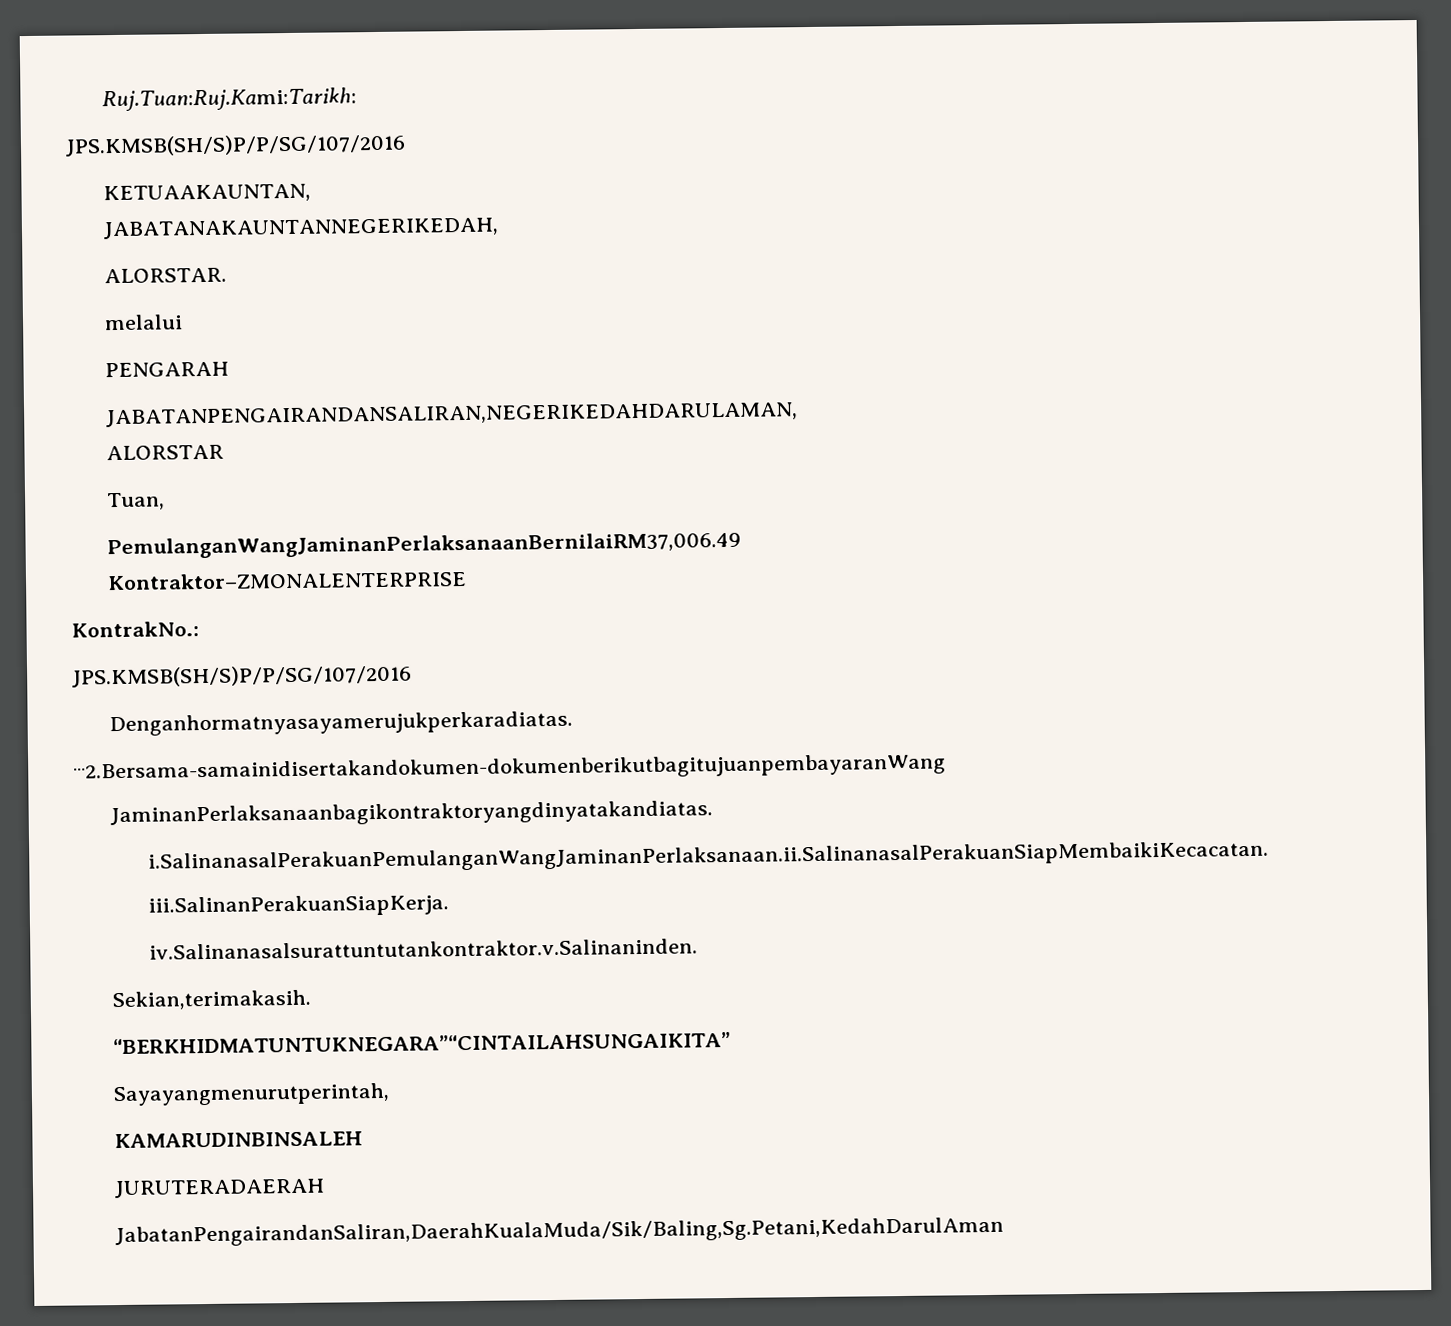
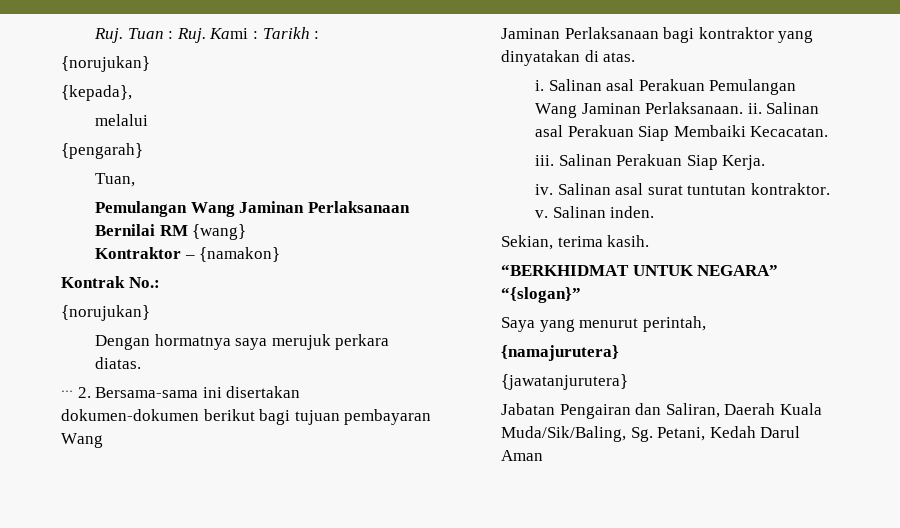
- Ruj.Tuan:Ruj.Kami:Tarikh:
- JPS.KMSB(SH/S)P/P/SG/107/2016
- KETUAAKAUNTAN,
- JABATANAKAUNTANNEGERIKEDAH,
- ALORSTAR.
+ Ruj. Tuan : Ruj. Kami : Tarikh :
+ {norujukan}
+ {kepada},
  melalui
- PENGARAH
- JABATANPENGAIRANDANSALIRAN,NEGERIKEDAHDARULAMAN,
- ALORSTAR
+ {pengarah}
  Tuan,
- PemulanganWangJaminanPerlaksanaanBernilaiRM37,006.49
- Kontraktor–ZMONALENTERPRISE
- KontrakNo.:
- JPS.KMSB(SH/S)P/P/SG/107/2016
- Denganhormatnyasayamerujukperkaradiatas.
- …2.Bersama-samainidisertakandokumen-dokumenberikutbagitujuanpembayaranWang
- JaminanPerlaksanaanbagikontraktoryangdinyatakandiatas.
- i.SalinanasalPerakuanPemulanganWangJaminanPerlaksanaan.ii.SalinanasalPerakuanSiapMembaikiKecacatan.
- iii.SalinanPerakuanSiapKerja.
- iv.Salinanasalsurattuntutankontraktor.v.Salinaninden.
- Sekian,terimakasih.
- “BERKHIDMATUNTUKNEGARA”“CINTAILAHSUNGAIKITA”
- Sayayangmenurutperintah,
- KAMARUDINBINSALEH
- JURUTERADAERAH
- JabatanPengairandanSaliran,DaerahKualaMuda/Sik/Baling,Sg.Petani,KedahDarulAman
+ Pemulangan Wang Jaminan Perlaksanaan Bernilai RM {wang}
+ Kontraktor – {namakon}
+ Kontrak No.:
+ {norujukan}
+ Dengan hormatnya saya merujuk perkara diatas.
+ … 2. Bersama-sama ini disertakan dokumen-dokumen berikut bagi tujuan pembayaran Wang
+ Jaminan Perlaksanaan bagi kontraktor yang dinyatakan di atas.
+ i. Salinan asal Perakuan Pemulangan Wang Jaminan Perlaksanaan. ii. Salinan asal Perakuan Siap Membaiki Kecacatan.
+ iii. Salinan Perakuan Siap Kerja.
+ iv. Salinan asal surat tuntutan kontraktor. v. Salinan inden.
+ Sekian, terima kasih.
+ “BERKHIDMAT UNTUK NEGARA” “{slogan}”
+ Saya yang menurut perintah,
+ {namajurutera}
+ {jawatanjurutera}
+ Jabatan Pengairan dan Saliran, Daerah Kuala Muda/Sik/Baling, Sg. Petani, Kedah Darul Aman

